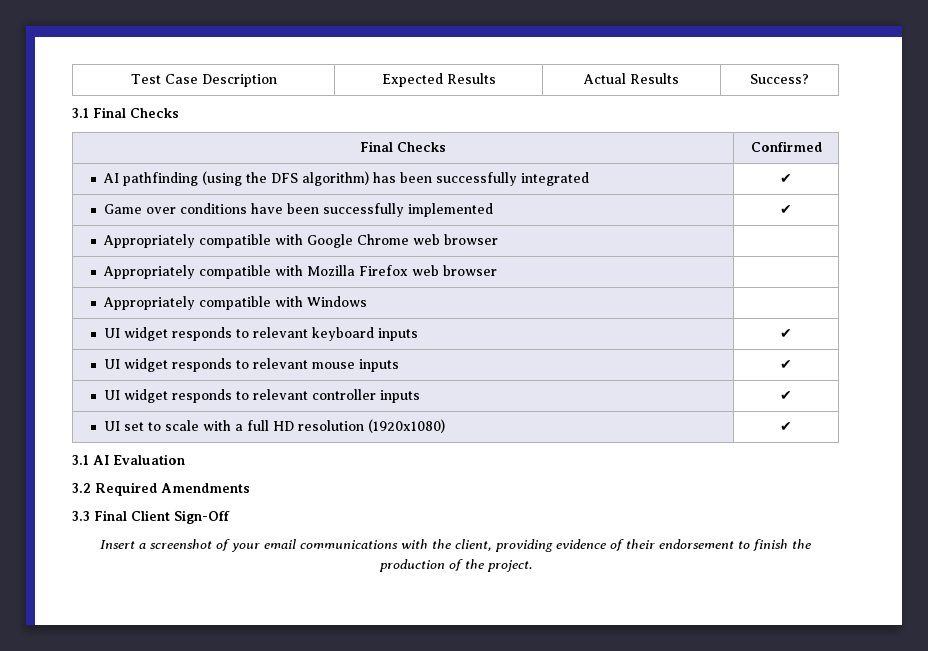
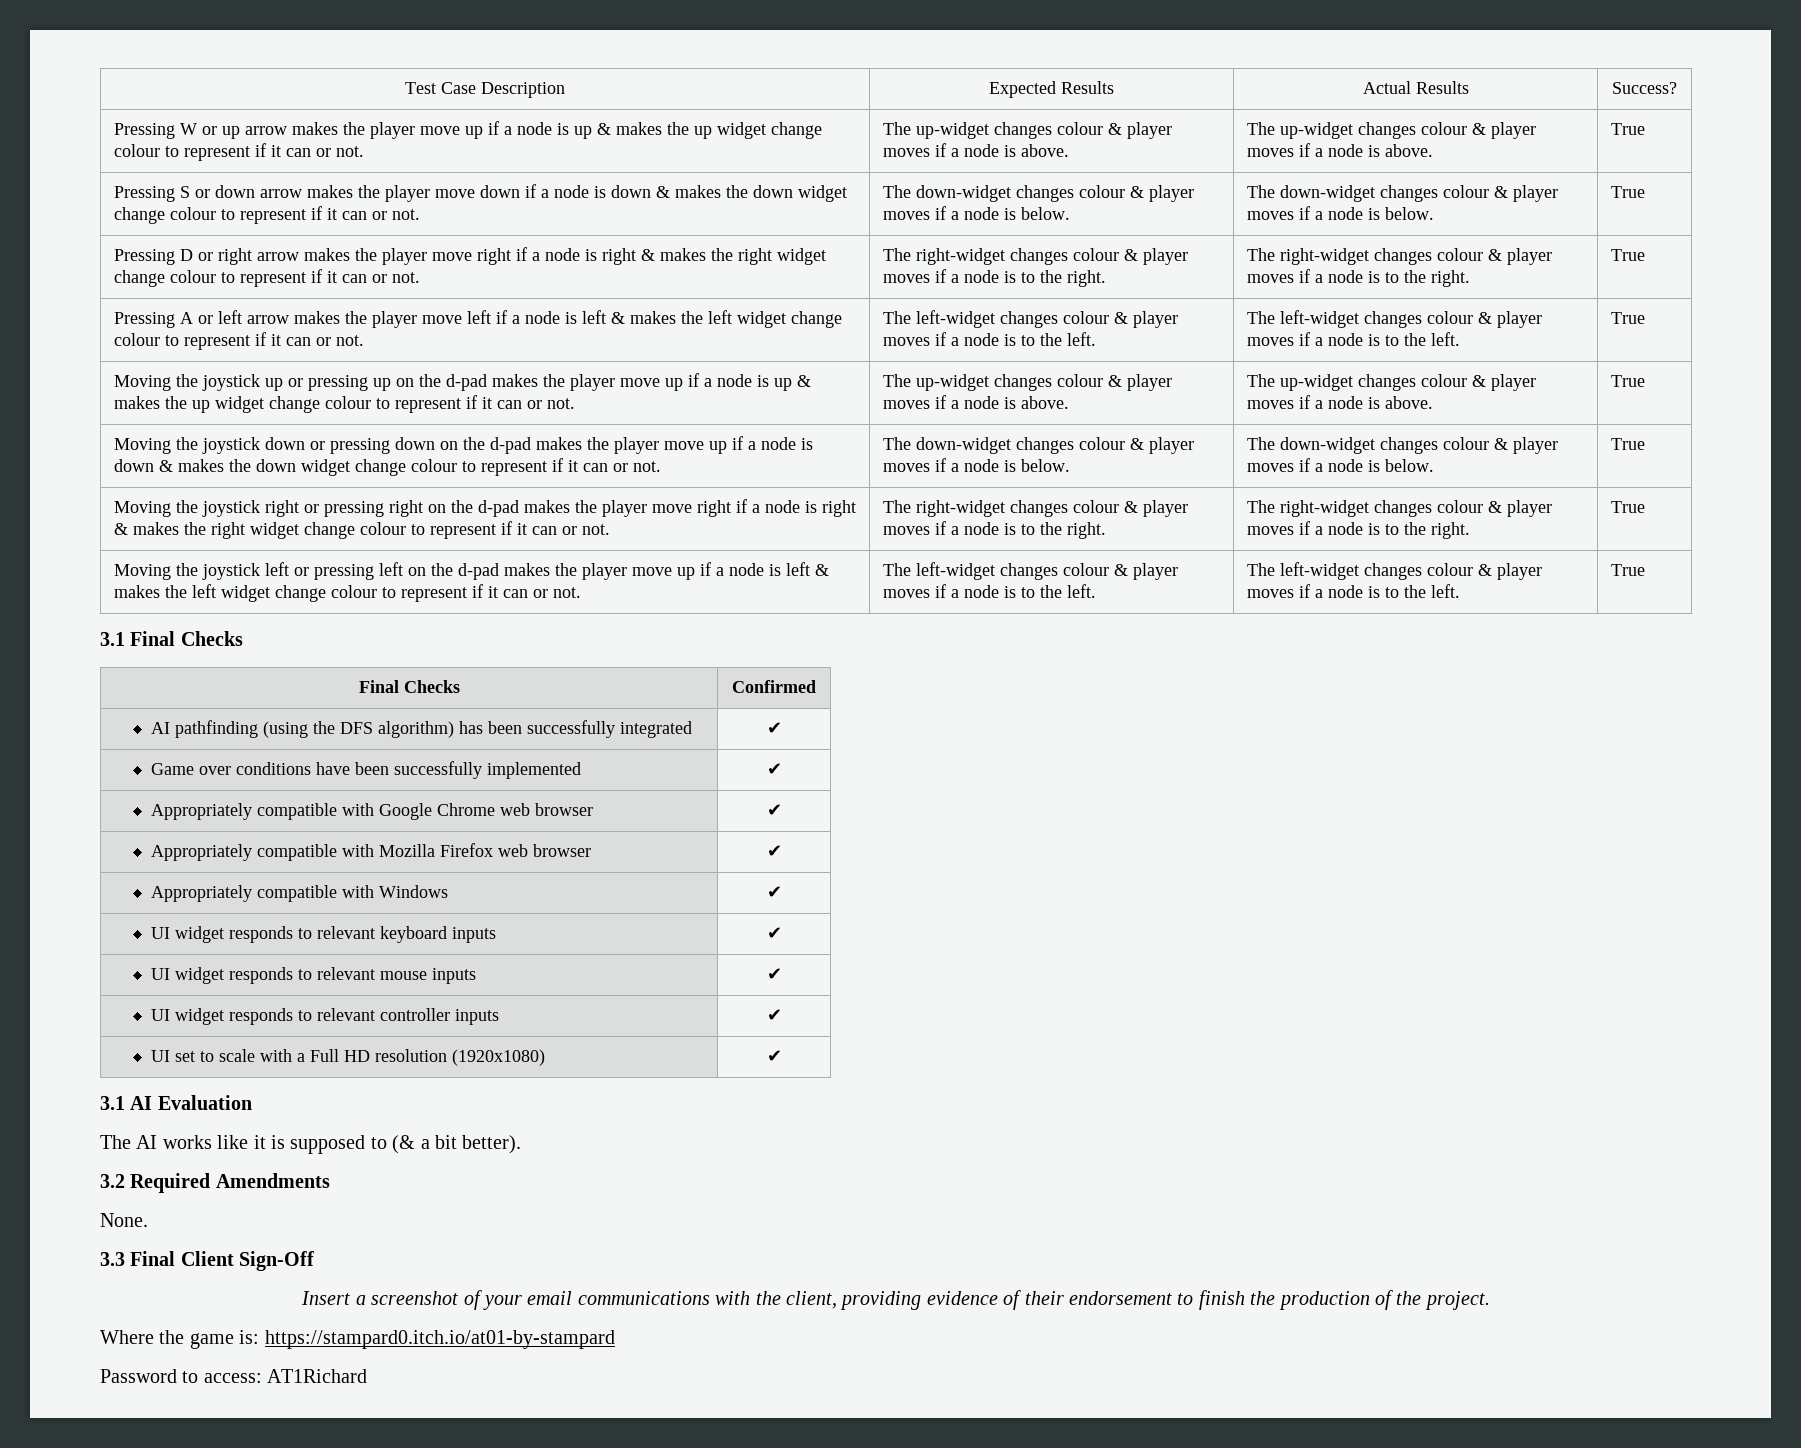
+ Pressing W or up arrow makes the player move up if a node is up & makes the up widget change colour to represent if it can or not. | The up-widget changes colour & player moves if a node is above. | The up-widget changes colour & player moves if a node is above. | True
+ Pressing S or down arrow makes the player move down if a node is down & makes the down widget change colour to represent if it can or not. | The down-widget changes colour & player moves if a node is below. | The down-widget changes colour & player moves if a node is below. | True
+ Pressing D or right arrow makes the player move right if a node is right & makes the right widget change colour to represent if it can or not. | The right-widget changes colour & player moves if a node is to the right. | The right-widget changes colour & player moves if a node is to the right. | True
+ Pressing A or left arrow makes the player move left if a node is left & makes the left widget change colour to represent if it can or not. | The left-widget changes colour & player moves if a node is to the left. | The left-widget changes colour & player moves if a node is to the left. | True
+ Moving the joystick up or pressing up on the d-pad makes the player move up if a node is up & makes the up widget change colour to represent if it can or not. | The up-widget changes colour & player moves if a node is above. | The up-widget changes colour & player moves if a node is above. | True
+ Moving the joystick down or pressing down on the d-pad makes the player move up if a node is down & makes the down widget change colour to represent if it can or not. | The down-widget changes colour & player moves if a node is below. | The down-widget changes colour & player moves if a node is below. | True
+ Moving the joystick right or pressing right on the d-pad makes the player move right if a node is right & makes the right widget change colour to represent if it can or not. | The right-widget changes colour & player moves if a node is to the right. | The right-widget changes colour & player moves if a node is to the right. | True
+ Moving the joystick left or pressing left on the d-pad makes the player move up if a node is left & makes the left widget change colour to represent if it can or not. | The left-widget changes colour & player moves if a node is to the left. | The left-widget changes colour & player moves if a node is to the left. | True
- Appropriately compatible with Google Chrome web browser |
+ Appropriately compatible with Google Chrome web browser | ✔
- Appropriately compatible with Mozilla Firefox web browser |
+ Appropriately compatible with Mozilla Firefox web browser | ✔
- Appropriately compatible with Windows |
+ Appropriately compatible with Windows | ✔
- UI set to scale with a full HD resolution (1920x1080) | ✔
+ UI set to scale with a Full HD resolution (1920x1080) | ✔
+ The AI works like it is supposed to (& a bit better).
+ None.
+ Where the game is: https://stampard0.itch.io/at01-by-stampard
+ Password to access: AT1Richard

